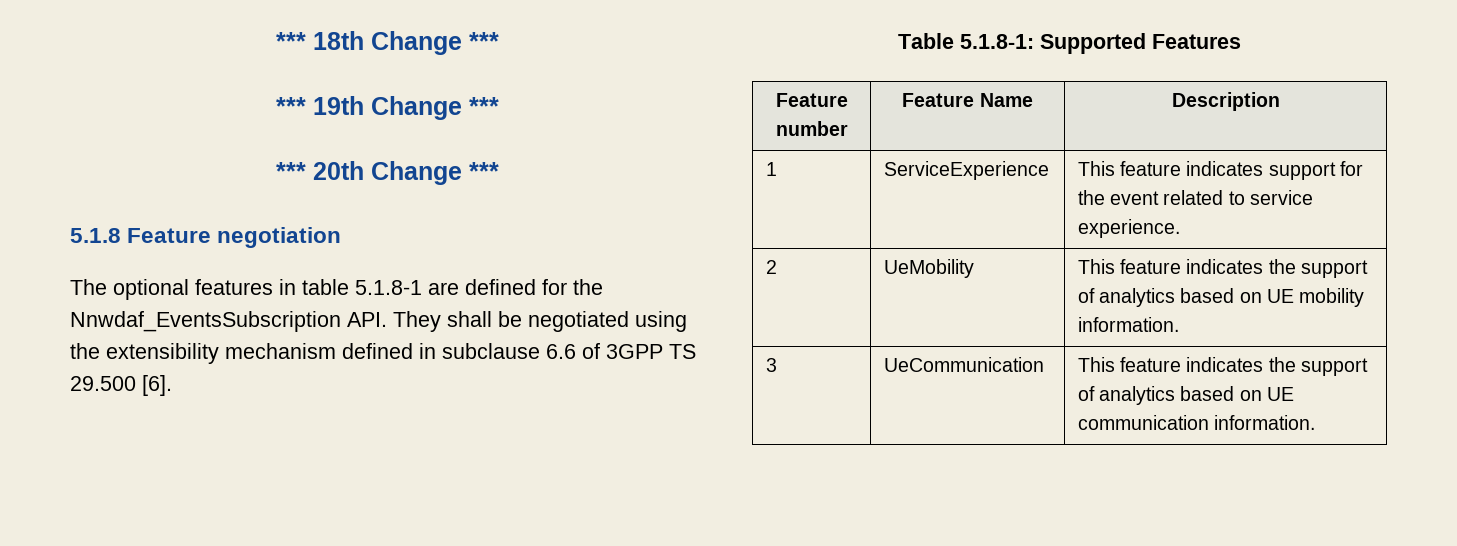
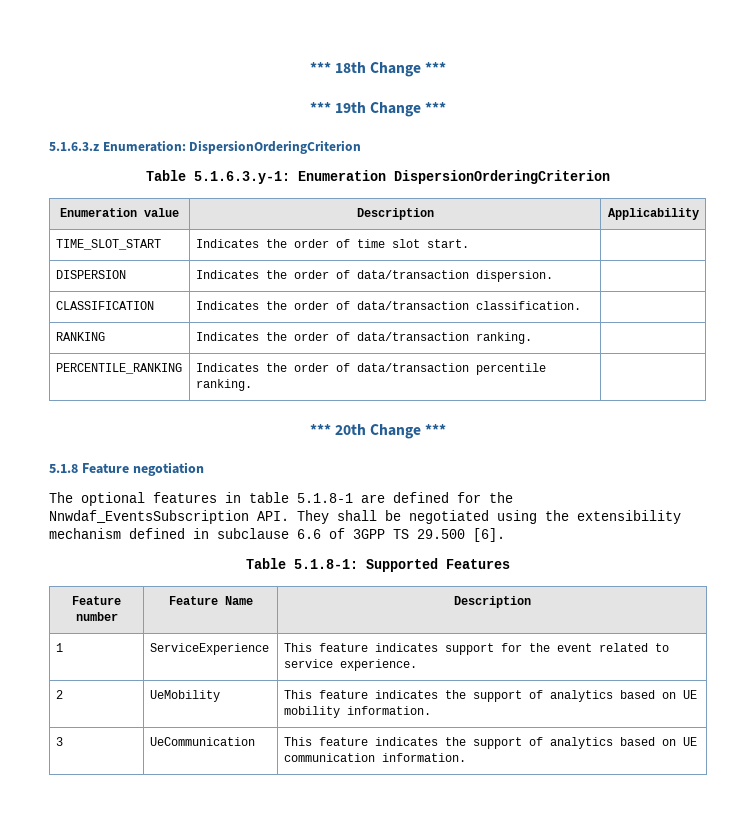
+ 5.1.6.3.z Enumeration: DispersionOrderingCriterion
+ Table 5.1.6.3.y-1: Enumeration DispersionOrderingCriterion
+ Enumeration value | Description | Applicability
+ TIME_SLOT_START | Indicates the order of time slot start. |
+ DISPERSION | Indicates the order of data/transaction dispersion. |
+ CLASSIFICATION | Indicates the order of data/transaction classification. |
+ RANKING | Indicates the order of data/transaction ranking. |
+ PERCENTILE_RANKING | Indicates the order of data/transaction percentile ranking. |

